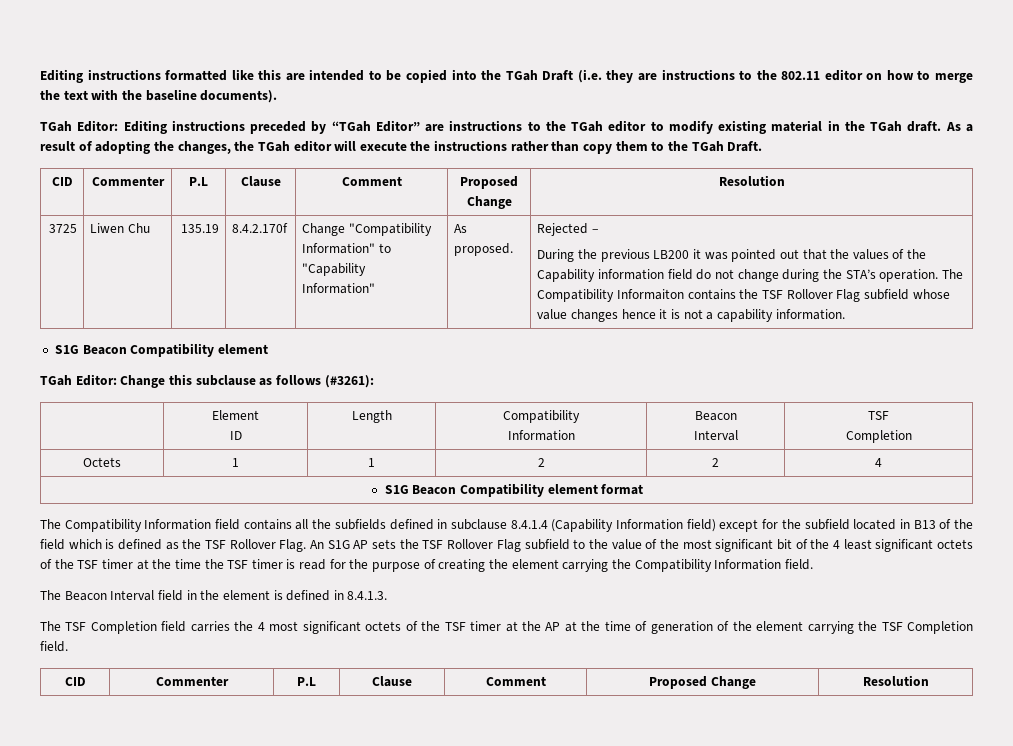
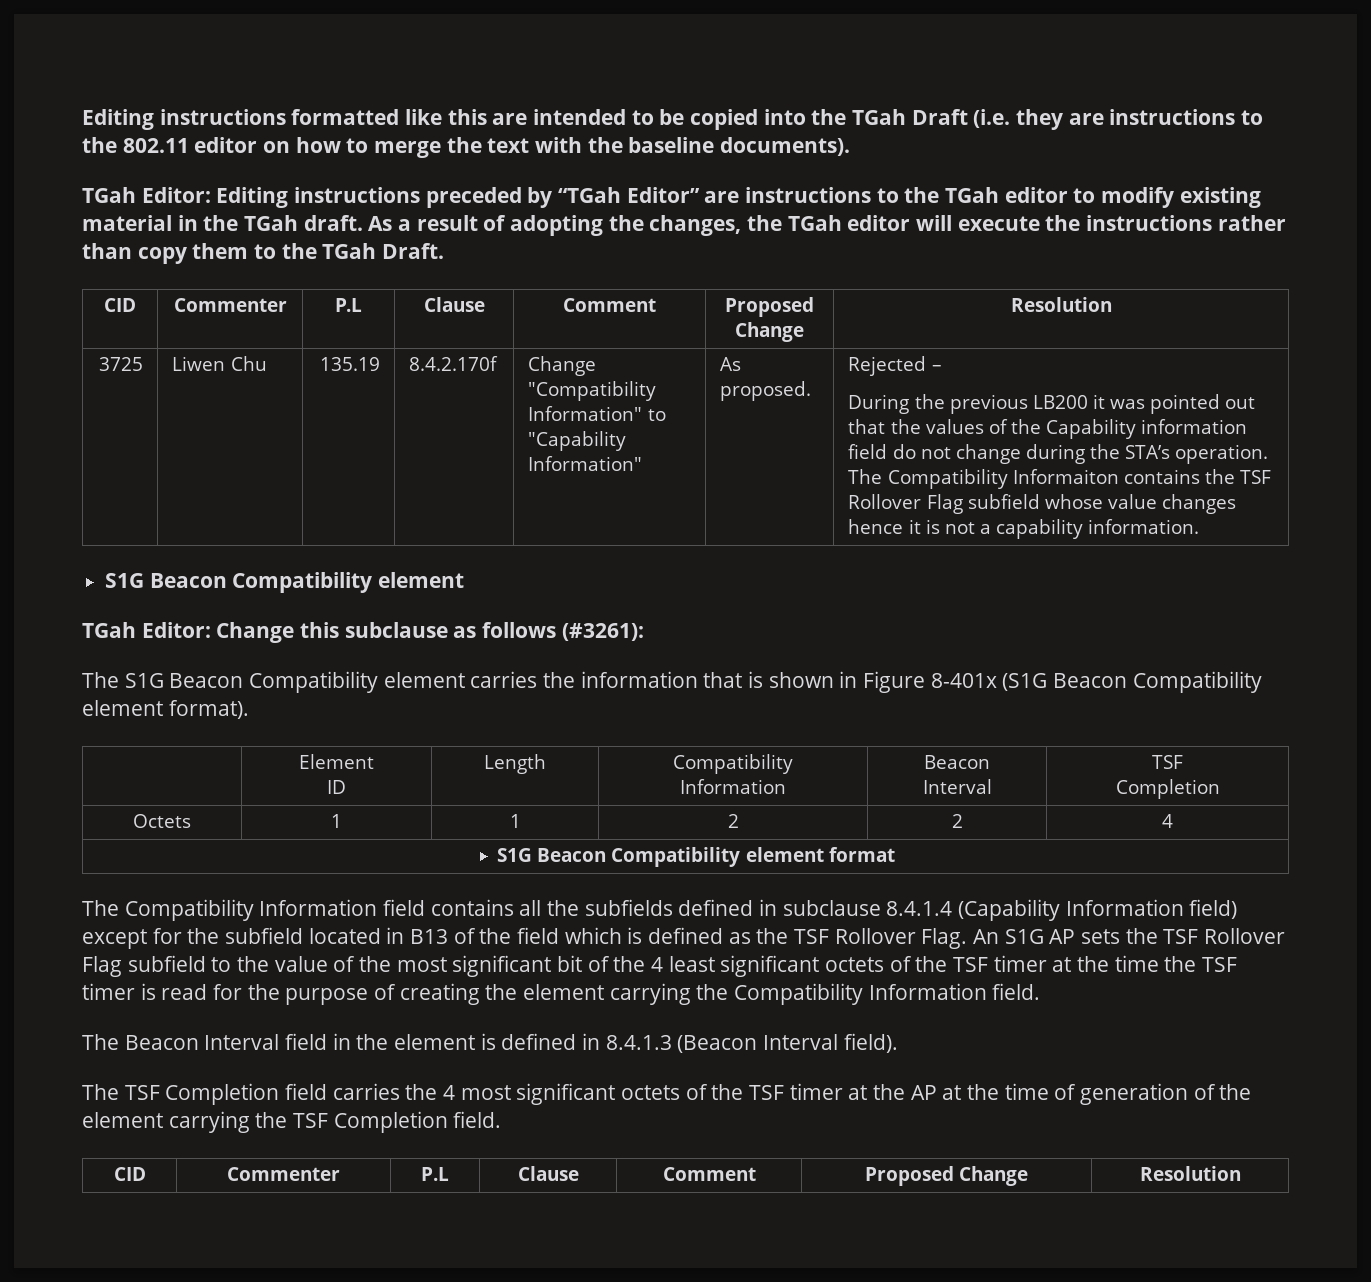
+ The S1G Beacon Compatibility element carries the information that is shown in Figure 8-401x (S1G Beacon Compatibility element format).
- The Beacon Interval field in the element is defined in 8.4.1.3.
+ The Beacon Interval field in the element is defined in 8.4.1.3 (Beacon Interval field).

